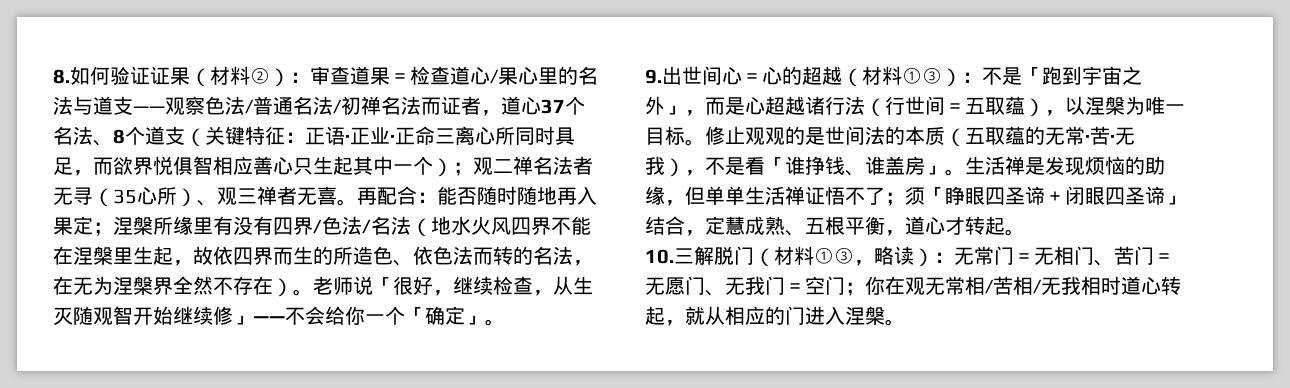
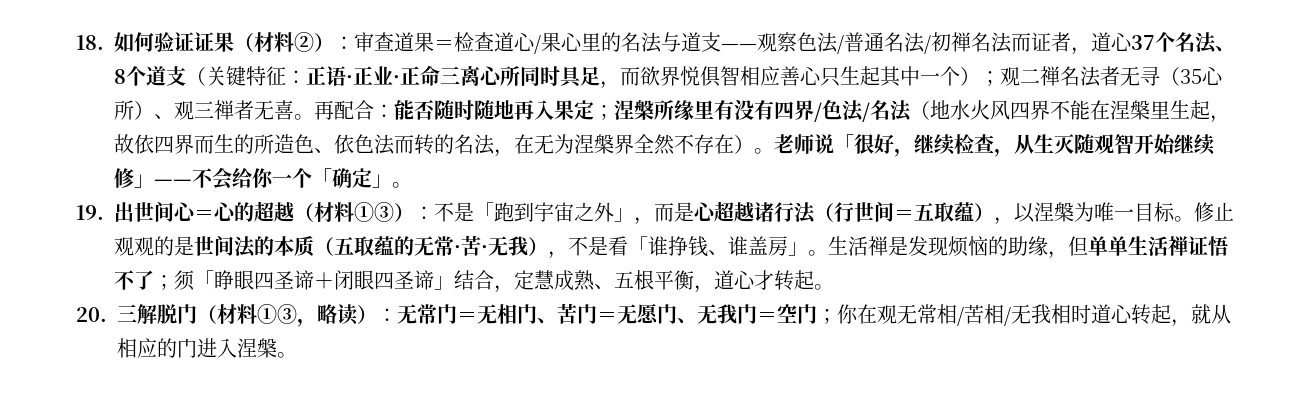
- 8.如何验证证果（材料②）：
+ 18.如何验证证果（材料②）：
- 9.出世间心＝心的超越（材料①③）：不是「跑到宇宙之外」，而是心超越诸行法（行世间＝五取蕴），以涅槃为唯一目标。
+ 19.出世间心＝心的超越（材料①③）：不是「跑到宇宙之外」，而是心超越诸行法（行世间＝五取蕴），以涅槃为唯一目标。
- 10.三解脱门（材料①③，略读）：无常门＝无相门、苦门＝无愿门、无我门＝空门；你在观无常相/苦相/无我相时道心转起，就从相应的门进入涅槃。
+ 20.三解脱门（材料①③，略读）：无常门＝无相门、苦门＝无愿门、无我门＝空门；你在观无常相/苦相/无我相时道心转起，就从相应的门进入涅槃。

